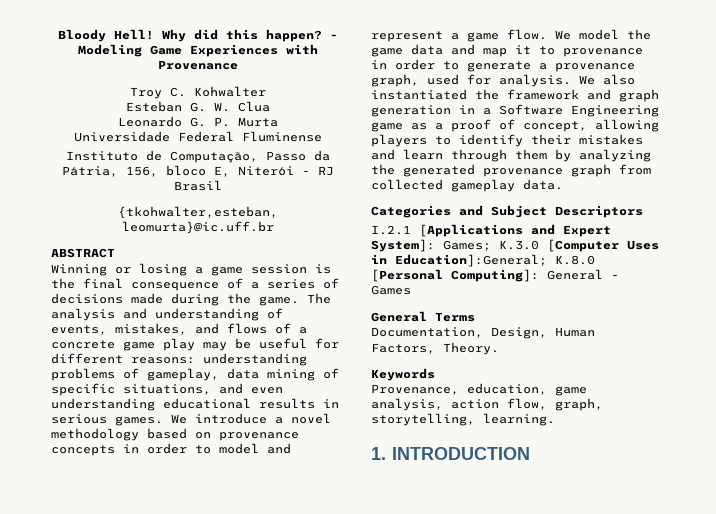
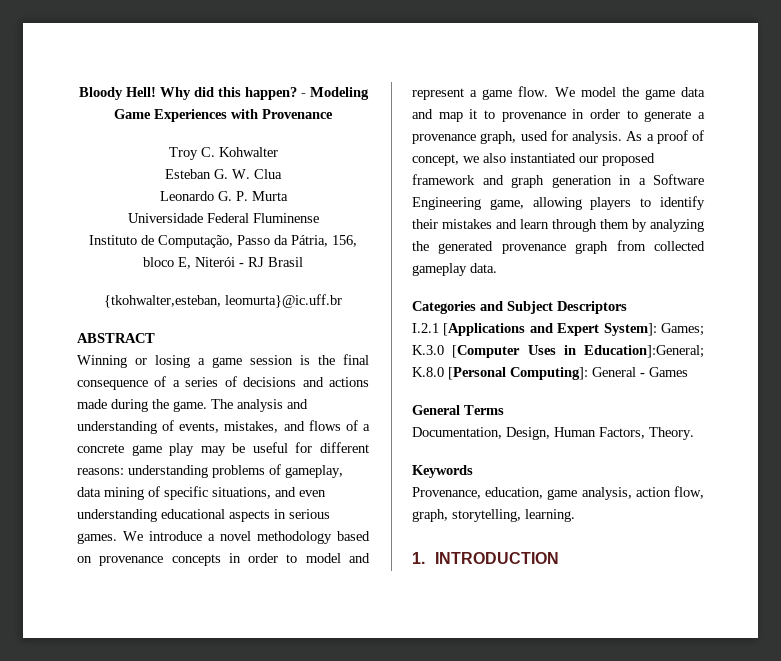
- Winning or losing a game session is the final consequence of a series of decisions made during the game.
+ Winning or losing a game session is the final consequence of a series of decisions and actions made during the game.
- The analysis and understanding of events, mistakes, and flows of a concrete game play may be useful for different reasons: understanding problems of gameplay, data mining of specific situations, and even understanding educational results in serious games.
+ The analysis and understanding of events, mistakes, and flows of a concrete game play may be useful for different reasons: understanding problems of gameplay, data mining of specific situations, and even understanding educational aspects in serious games.
- We also instantiated the framework and graph generation in a Software Engineering game as a proof of concept, allowing players to identify their mistakes and learn through them by analyzing the generated provenance graph from collected gameplay data.
+ As a proof of concept, we also instantiated our proposed framework and graph generation in a Software Engineering game, allowing players to identify their mistakes and learn through them by analyzing the generated provenance graph from collected gameplay data.

